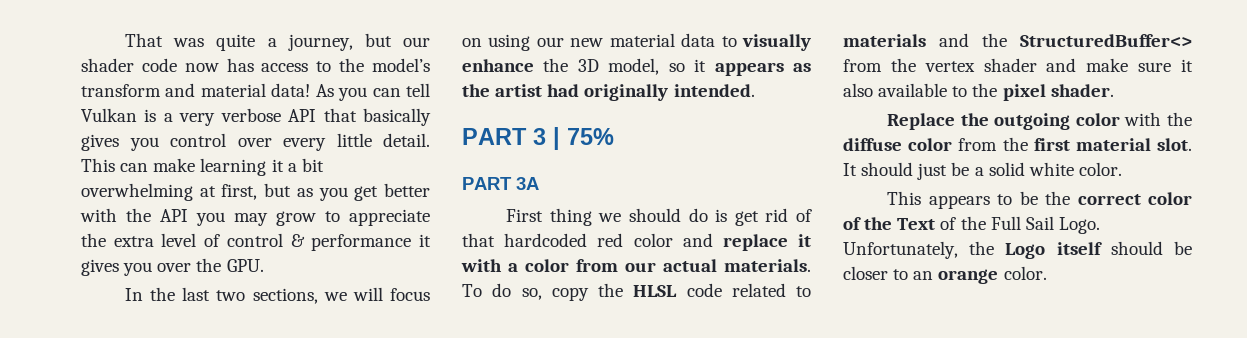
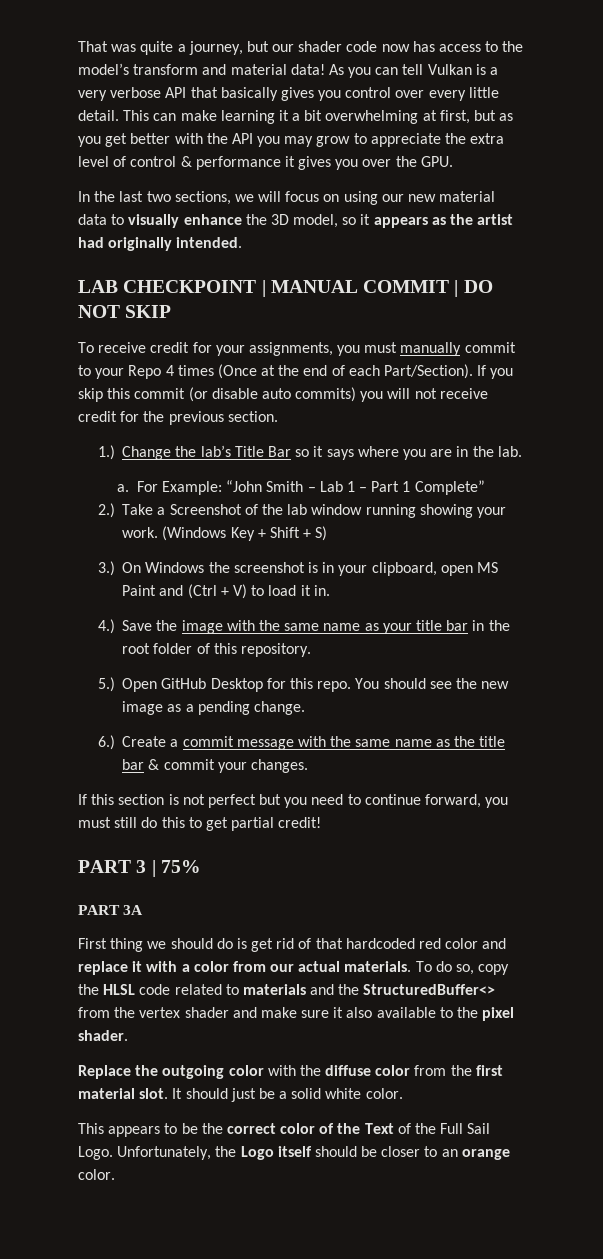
+ LAB CHECKPOINT | MANUAL COMMIT | DO NOT SKIP
+ To receive credit for your assignments, you must manually commit to your Repo 4 times (Once at the end of each Part/Section). If you skip this commit (or disable auto commits) you will not receive credit for the previous section.
+ 1.) Change the lab’s Title Bar so it says where you are in the lab.
+ a. For Example: “John Smith – Lab 1 – Part 1 Complete”
+ 2.) Take a Screenshot of the lab window running showing your work. (Windows Key + Shift + S)
+ 3.) On Windows the screenshot is in your clipboard, open MS Paint and (Ctrl + V) to load it in.
+ 4.) Save the image with the same name as your title bar in the root folder of this repository.
+ 5.) Open GitHub Desktop for this repo. You should see the new image as a pending change.
+ 6.) Create a commit message with the same name as the title bar & commit your changes.
+ If this section is not perfect but you need to continue forward, you must still do this to get partial credit!

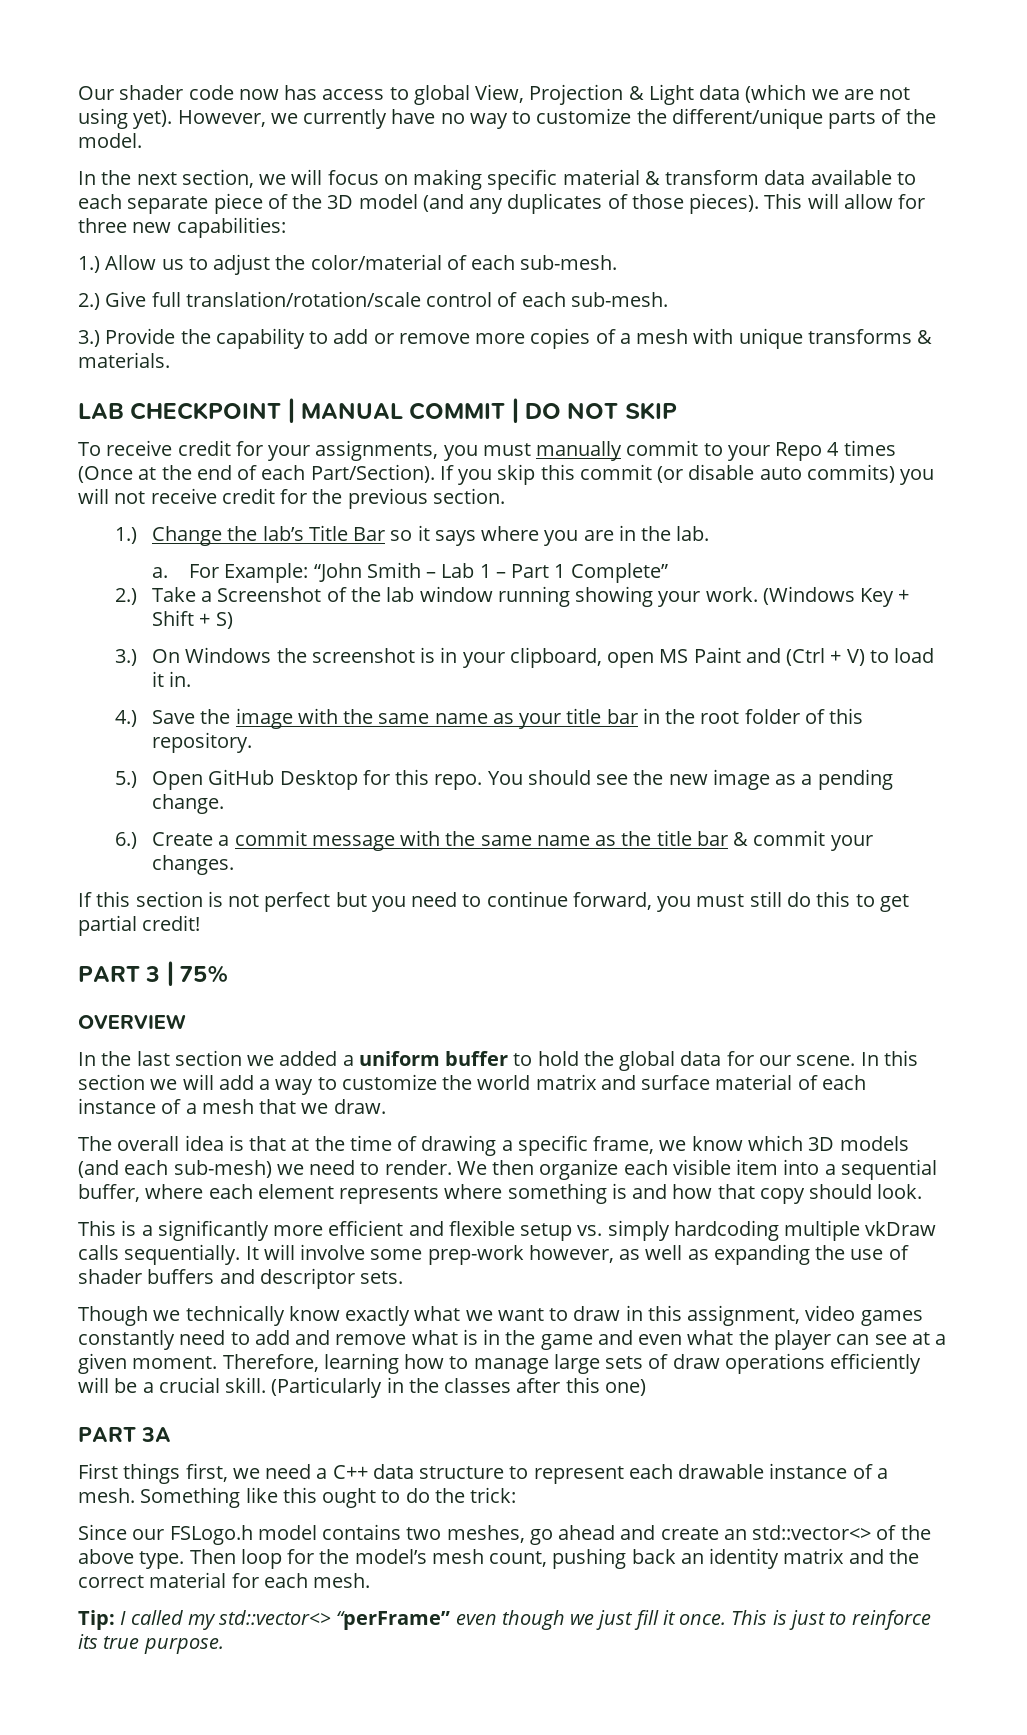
- That was quite a journey, but our shader code now has access to the model’s transform and material data! As you can tell Vulkan is a very verbose API that basically gives you control over every little detail. This can make learning it a bit overwhelming at first, but as you get better with the API you may grow to appreciate the extra level of control & performance it gives you over the GPU.
- In the last two sections, we will focus on using our new material data to visually enhance the 3D model, so it appears as the artist had originally intended.
+ Our shader code now has access to global View, Projection & Light data (which we are not using yet). However, we currently have no way to customize the different/unique parts of the model.
+ In the next section, we will focus on making specific material & transform data available to each separate piece of the 3D model (and any duplicates of those pieces). This will allow for three new capabilities:
+ 1.) Allow us to adjust the color/material of each sub-mesh.
+ 2.) Give full translation/rotation/scale control of each sub-mesh.
+ 3.) Provide the capability to add or remove more copies of a mesh with unique transforms & materials.
+ OVERVIEW
+ In the last section we added a uniform buffer to hold the global data for our scene. In this section we will add a way to customize the world matrix and surface material of each instance of a mesh that we draw.
+ The overall idea is that at the time of drawing a specific frame, we know which 3D models (and each sub-mesh) we need to render. We then organize each visible item into a sequential buffer, where each element represents where something is and how that copy should look.
+ This is a significantly more efficient and flexible setup vs. simply hardcoding multiple vkDraw calls sequentially. It will involve some prep-work however, as well as expanding the use of shader buffers and descriptor sets.
+ Though we technically know exactly what we want to draw in this assignment, video games constantly need to add and remove what is in the game and even what the player can see at a given moment. Therefore, learning how to manage large sets of draw operations efficiently will be a crucial skill. (Particularly in the classes after this one)
  PART 3A
- First thing we should do is get rid of that hardcoded red color and replace it with a color from our actual materials. To do so, copy the HLSL code related to materials and the StructuredBuffer<> from the vertex shader and make sure it also available to the pixel shader.
- Replace the outgoing color with the diffuse color from the first material slot. It should just be a solid white color.
- This appears to be the correct color of the Text of the Full Sail Logo. Unfortunately, the Logo itself should be closer to an orange color.
+ First things first, we need a C++ data structure to represent each drawable instance of a mesh. Something like this ought to do the trick:
+ Since our FSLogo.h model contains two meshes, go ahead and create an std::vector<> of the above type. Then loop for the model’s mesh count, pushing back an identity matrix and the correct material for each mesh.
+ Tip: I called my std::vector<> “perFrame” even though we just fill it once. This is just to reinforce its true purpose.

